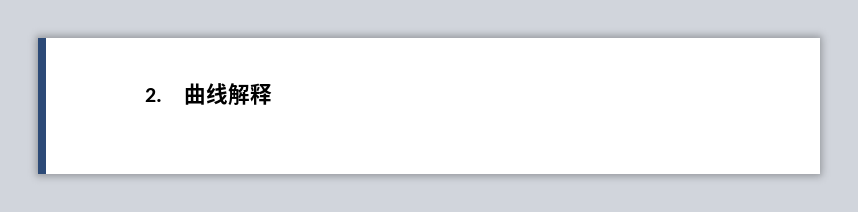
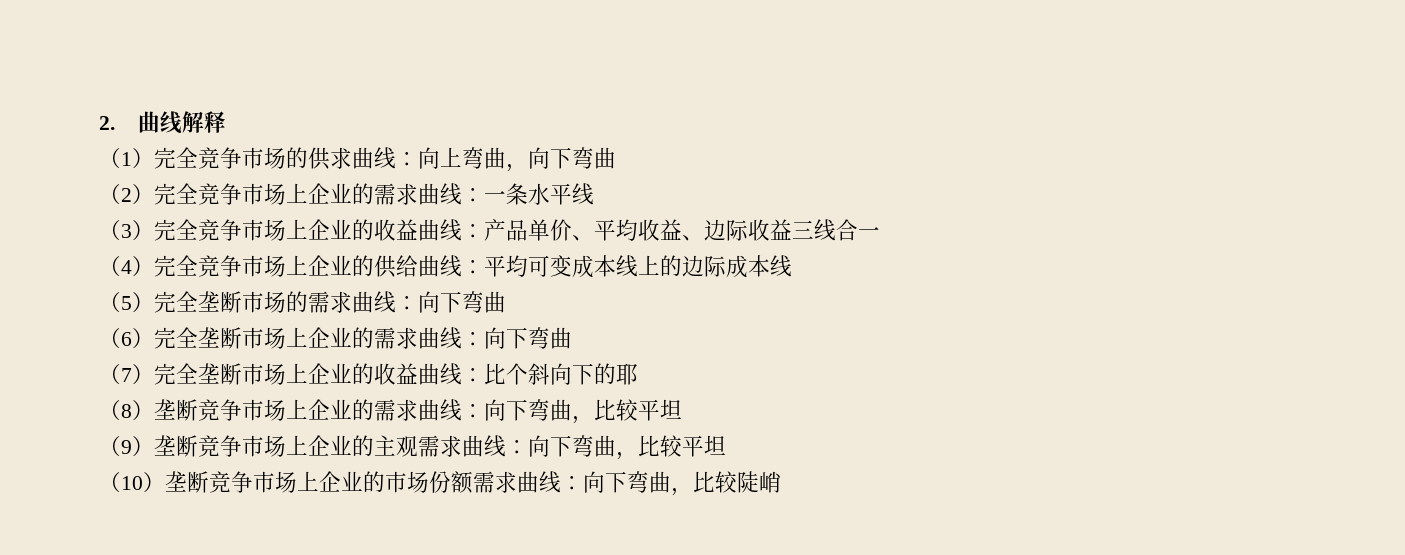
+ （1）完全竞争市场的供求曲线：向上弯曲，向下弯曲
+ （2）完全竞争市场上企业的需求曲线：一条水平线
+ （3）完全竞争市场上企业的收益曲线：产品单价、平均收益、边际收益三线合一
+ （4）完全竞争市场上企业的供给曲线：平均可变成本线上的边际成本线
+ （5）完全垄断市场的需求曲线：向下弯曲
+ （6）完全垄断市场上企业的需求曲线：向下弯曲
+ （7）完全垄断市场上企业的收益曲线：比个斜向下的耶
+ （8）垄断竞争市场上企业的需求曲线：向下弯曲，比较平坦
+ （9）垄断竞争市场上企业的主观需求曲线：向下弯曲，比较平坦
+ （10）垄断竞争市场上企业的市场份额需求曲线：向下弯曲，比较陡峭

